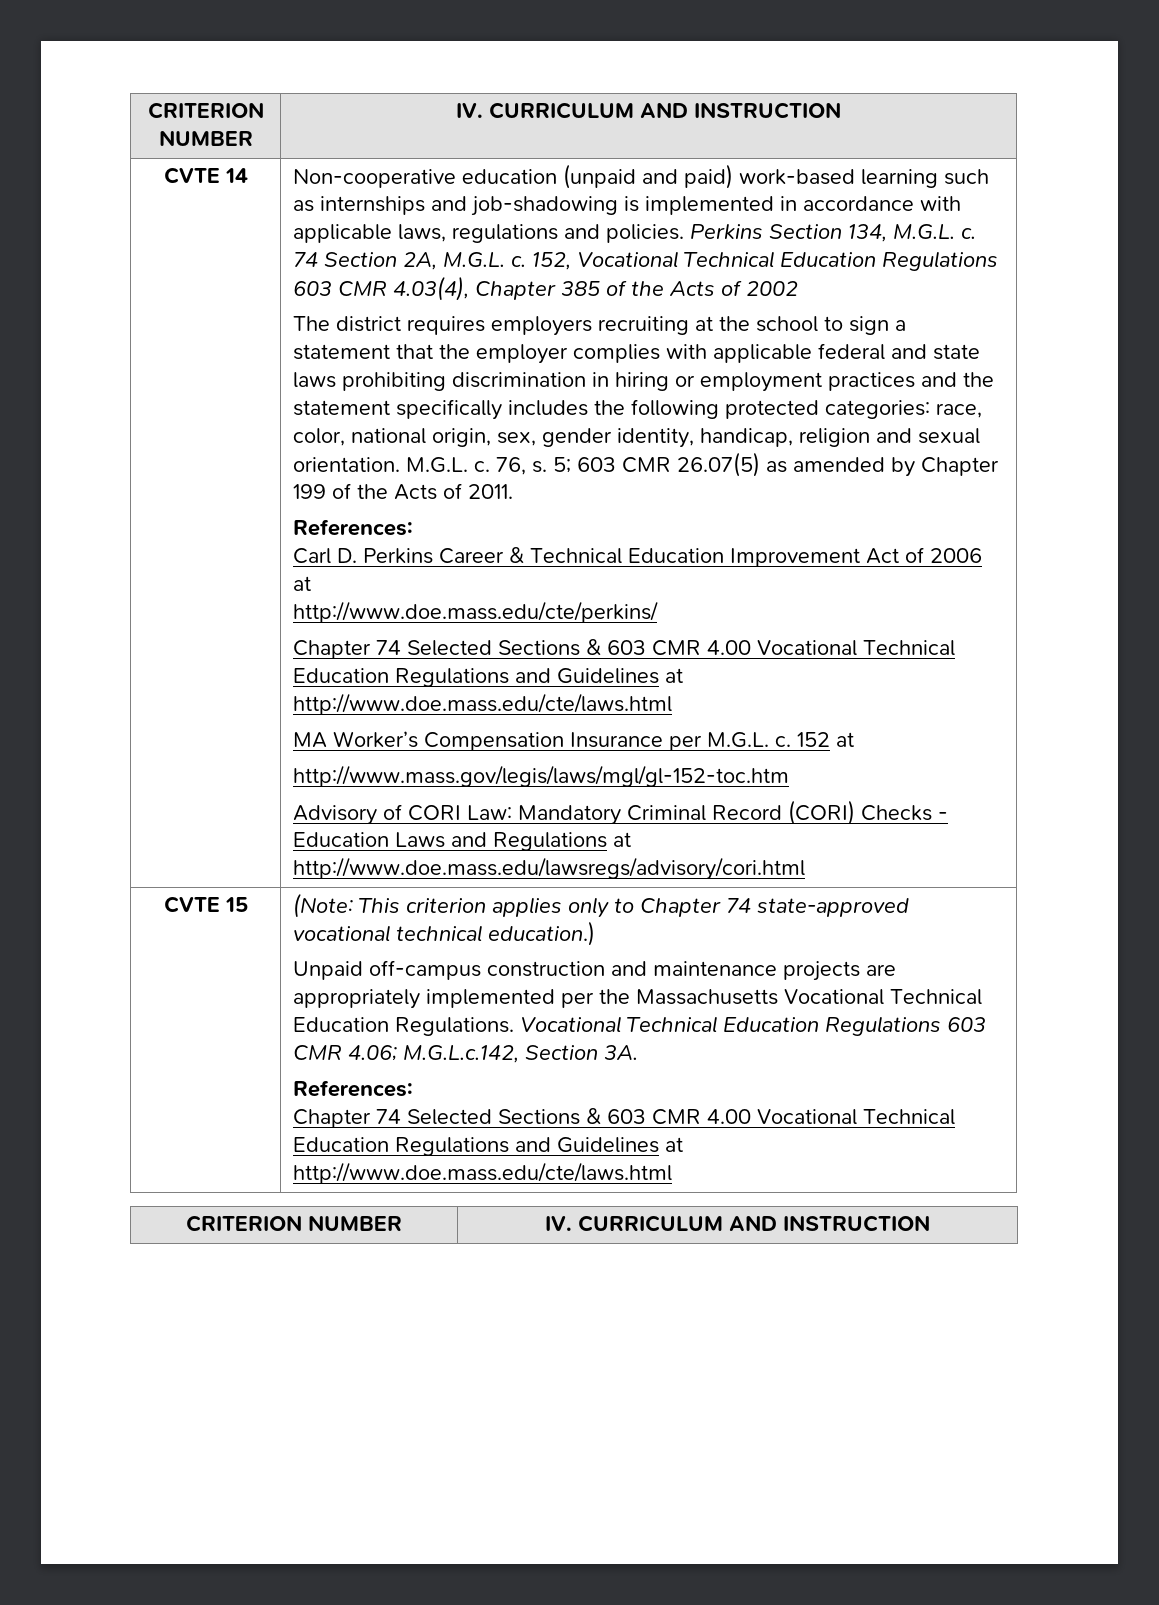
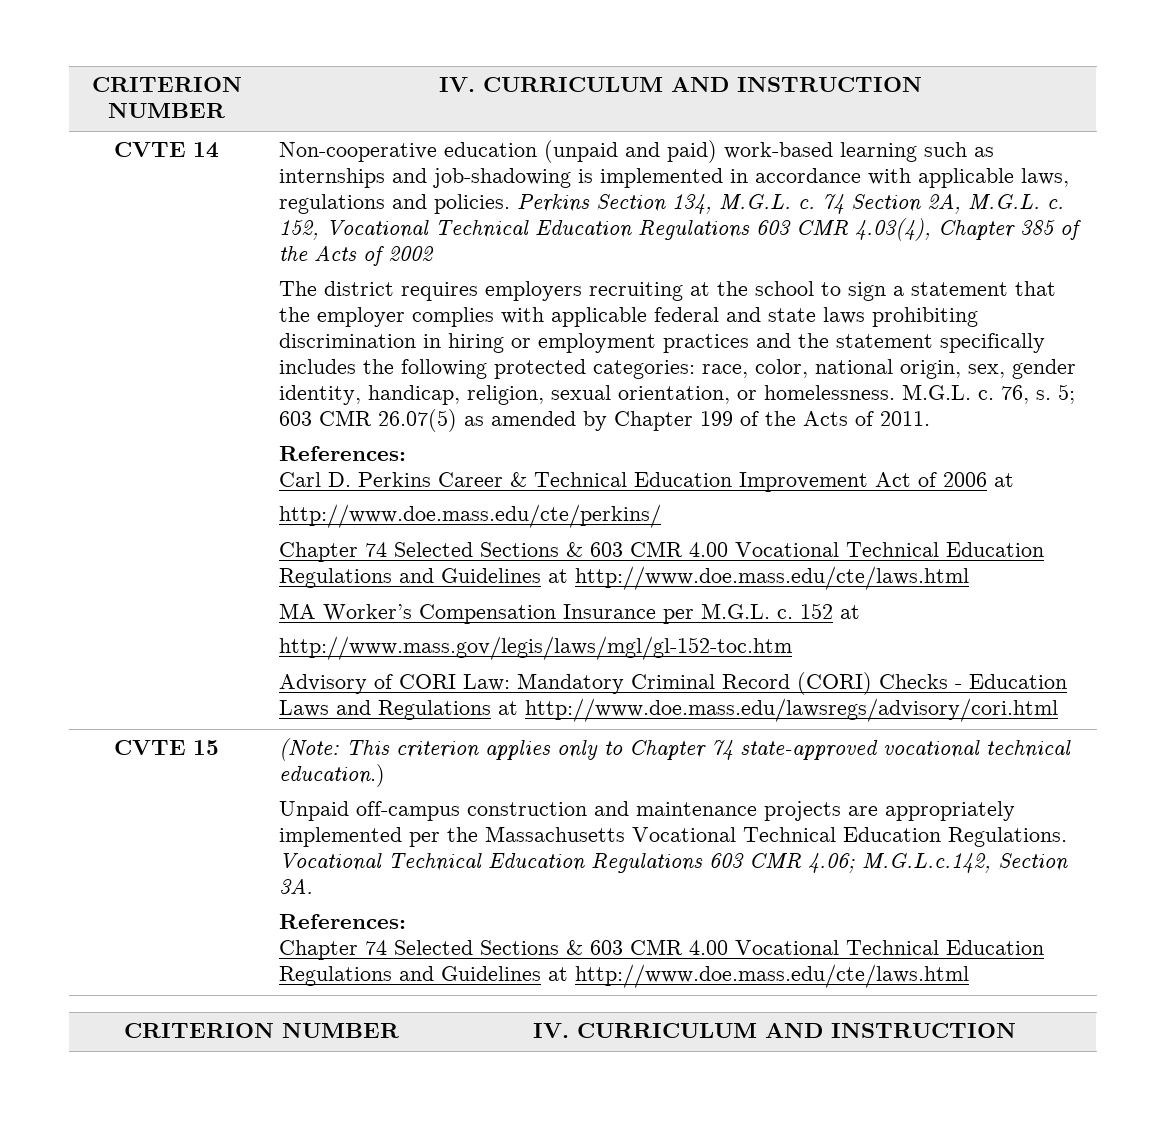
- The district requires employers recruiting at the school to sign a statement that the employer complies with applicable federal and state laws prohibiting discrimination in hiring or employment practices and the statement specifically includes the following protected categories: race, color, national origin, sex, gender identity, handicap, religion and sexual orientation.
+ The district requires employers recruiting at the school to sign a statement that the employer complies with applicable federal and state laws prohibiting discrimination in hiring or employment practices and the statement specifically includes the following protected categories: race, color, national origin, sex, gender identity, handicap, religion, sexual orientation, or homelessness.

